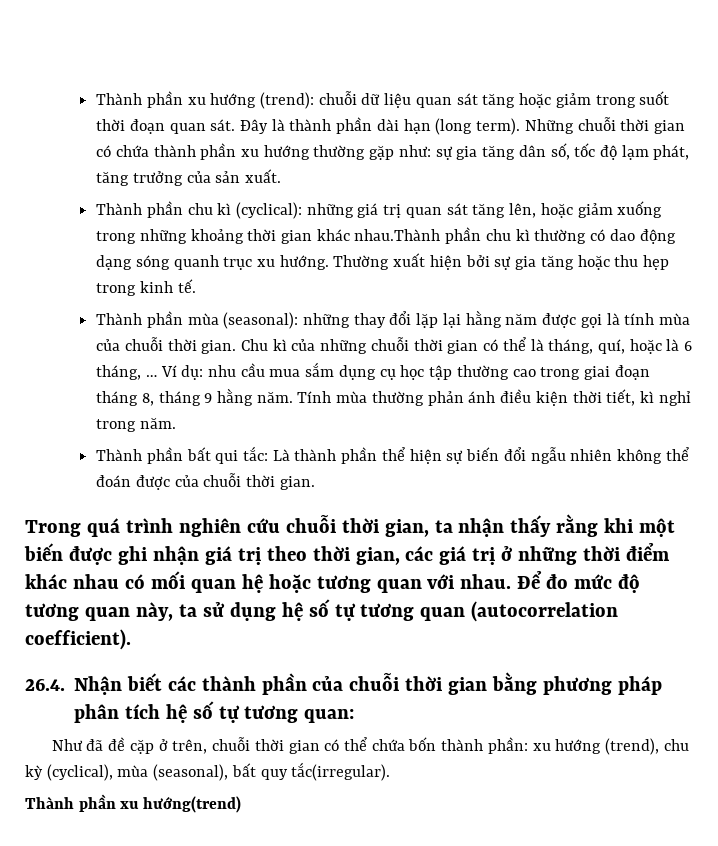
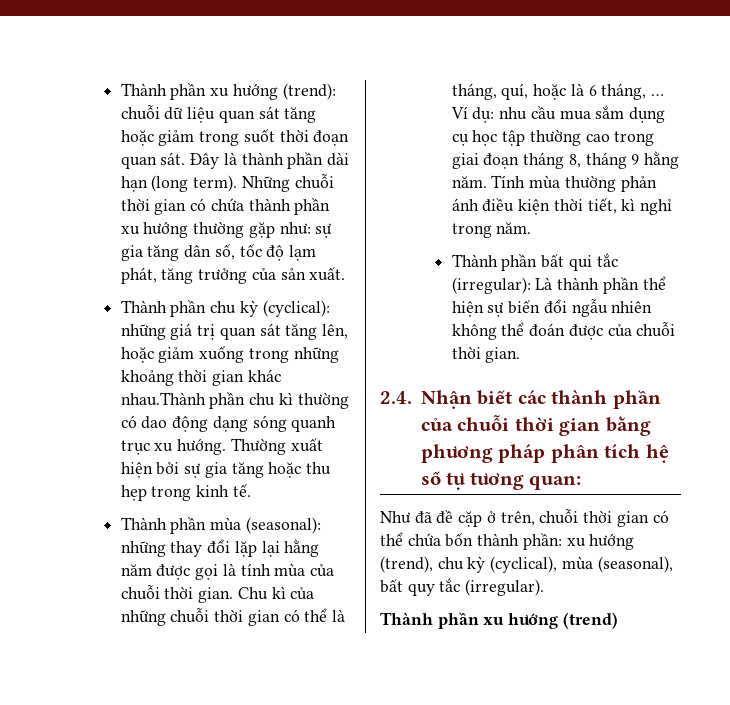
- Thành phần chu kì (cyclical): những giá trị quan sát tăng lên, hoặc giảm xuống trong những khoảng thời gian khác nhau.Thành phần chu kì thường có dao động dạng sóng quanh trục xu hướng.
+ Thành phần chu kỳ (cyclical): những giá trị quan sát tăng lên, hoặc giảm xuống trong những khoảng thời gian khác nhau.Thành phần chu kì thường có dao động dạng sóng quanh trục xu hướng.
- Thành phần bất qui tắc: Là thành phần thể hiện sự biến đổi ngẫu nhiên không thể đoán được của chuỗi thời gian.
+ Thành phần bất qui tắc (irregular): Là thành phần thể hiện sự biến đổi ngẫu nhiên không thể đoán được của chuỗi thời gian.
- Trong quá trình nghiên cứu chuỗi thời gian, ta nhận thấy rằng khi một biến được ghi nhận giá trị theo thời gian, các giá trị ở những thời điểm khác nhau có mối quan hệ hoặc tương quan với nhau. Để đo mức độ tương quan này, ta sử dụng hệ số tự tương quan (autocorrelation coefficient).
- 26.4. Nhận biết các thành phần của chuỗi thời gian bằng phương pháp phân tích hệ số tự tương quan:
+ 2.4. Nhận biết các thành phần của chuỗi thời gian bằng phương pháp phân tích hệ số tự tương quan:
- Như đã đề cặp ở trên, chuỗi thời gian có thể chứa bốn thành phần: xu hướng (trend), chu kỳ (cyclical), mùa (seasonal), bất quy tắc(irregular).
- Thành phần xu hướng(trend)
+ Như đã đề cặp ở trên, chuỗi thời gian có thể chứa bốn thành phần: xu hướng (trend), chu kỳ (cyclical), mùa (seasonal), bất quy tắc (irregular).
+ Thành phần xu hướng (trend)

